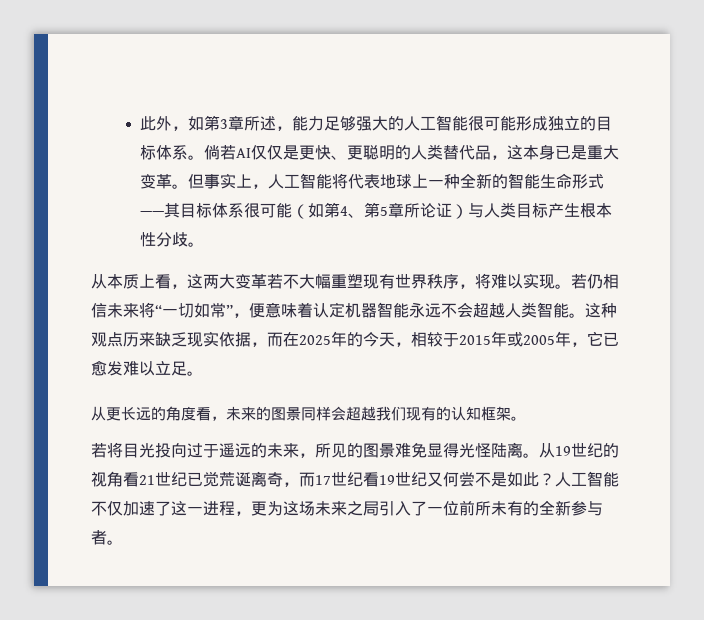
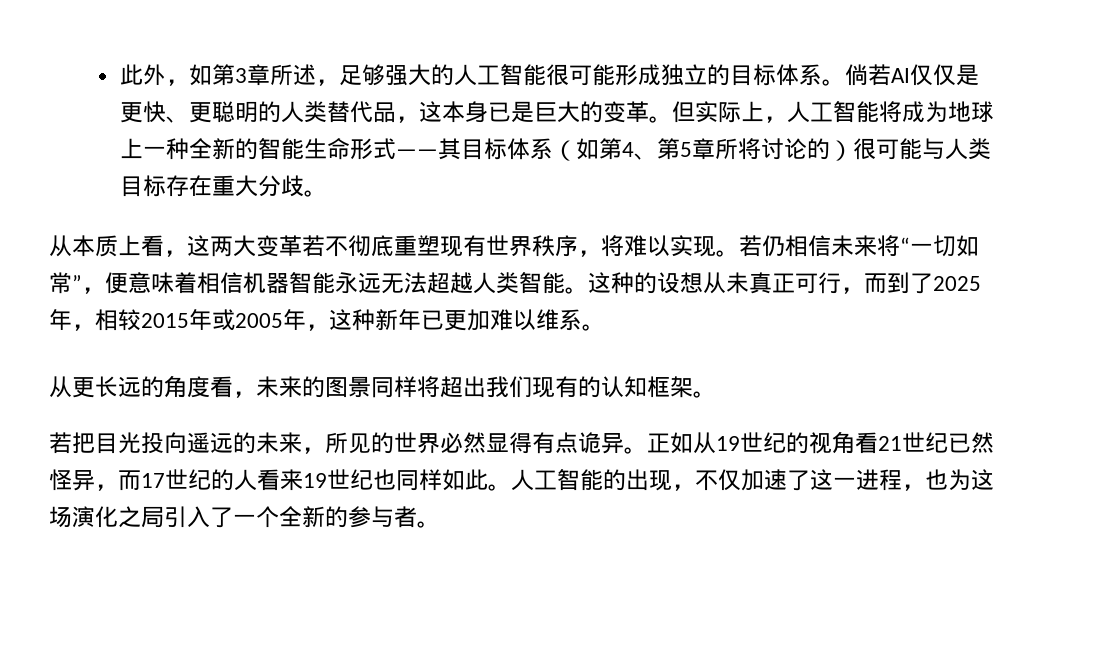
- 此外，如第3章所述，能力足够强大的人工智能很可能形成独立的目标体系。
+ 此外，如第3章所述，足够强大的人工智能很可能形成独立的目标体系。
- 倘若AI仅仅是更快、更聪明的人类替代品，这本身已是重大变革。
+ 倘若AI仅仅是更快、更聪明的人类替代品，这本身已是巨大的变革。
- 但事实上，人工智能将代表地球上一种全新的智能生命形式——其目标体系很可能（如第4、第5章所论证）与人类目标产生根本性分歧。
+ 但实际上，人工智能将成为地球上一种全新的智能生命形式——其目标体系（如第4、第5章所将讨论的）很可能与人类目标存在重大分歧。
- 从本质上看，这两大变革若不大幅重塑现有世界秩序，将难以实现。
+ 从本质上看，这两大变革若不彻底重塑现有世界秩序，将难以实现。
- 若仍相信未来将“一切如常”，便意味着认定机器智能永远不会超越人类智能。
+ 若仍相信未来将“一切如常”，便意味着相信机器智能永远无法超越人类智能。
- 这种观点历来缺乏现实依据，而在2025年的今天，相较于2015年或2005年，它已愈发难以立足。
+ 这种的设想从未真正可行，而到了2025年，相较2015年或2005年，这种新年已更加难以维系。
- 从更长远的角度看，未来的图景同样会超越我们现有的认知框架。
+ 从更长远的角度看，未来的图景同样将超出我们现有的认知框架。
- 若将目光投向过于遥远的未来，所见的图景难免显得光怪陆离。从19世纪的视角看21世纪已觉荒诞离奇，而17世纪看19世纪又何尝不是如此？人工智能不仅加速了这一进程，更为这场未来之局引入了一位前所未有的全新参与者。
+ 若把目光投向遥远的未来，所见的世界必然显得有点诡异。正如从19世纪的视角看21世纪已然怪异，而17世纪的人看来19世纪也同样如此。人工智能的出现，不仅加速了这一进程，也为这场演化之局引入了一个全新的参与者。

